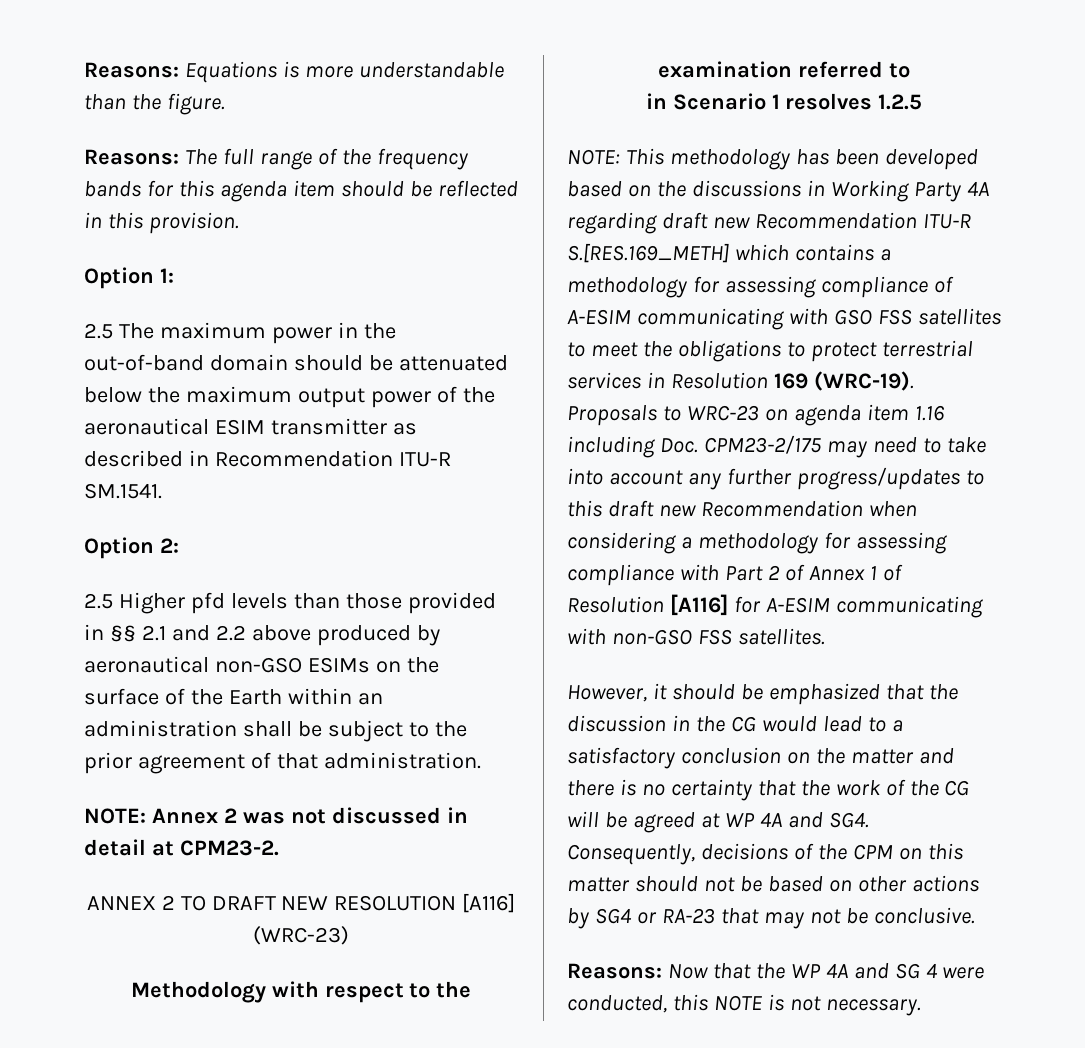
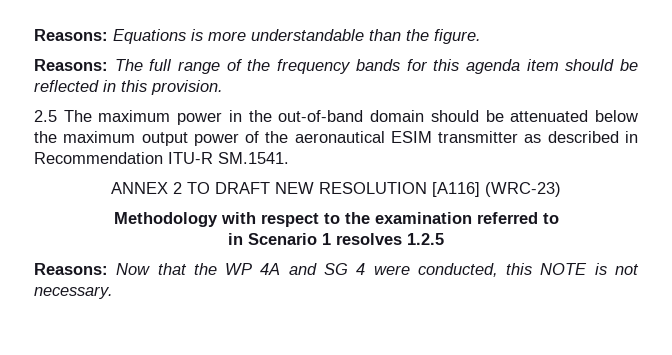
- Option 1:
- Option 2:
- 2.5 Higher pfd levels than those provided in §§ 2.1 and 2.2 above produced by aeronautical non-GSO ESIMs on the surface of the Earth within an administration shall be subject to the prior agreement of that administration.
- NOTE: Annex 2 was not discussed in detail at CPM23-2.
- NOTE: This methodology has been developed based on the discussions in Working Party 4A regarding draft new Recommendation ITU-R S.[RES.169_METH] which contains a methodology for assessing compliance of A-ESIM communicating with GSO FSS satellites to meet the obligations to protect terrestrial services in Resolution 169 (WRC-19). Proposals to WRC-23 on agenda item 1.16 including Doc. CPM23-2/175 may need to take into account any further progress/updates to this draft new Recommendation when considering a methodology for assessing compliance with Part 2 of Annex 1 of Resolution [A116] for A-ESIM communicating with non-GSO FSS satellites.
- However, it should be emphasized that the discussion in the CG would lead to a satisfactory conclusion on the matter and there is no certainty that the work of the CG will be agreed at WP 4A and SG4. Consequently, decisions of the CPM on this matter should not be based on other actions by SG4 or RA-23 that may not be conclusive.

